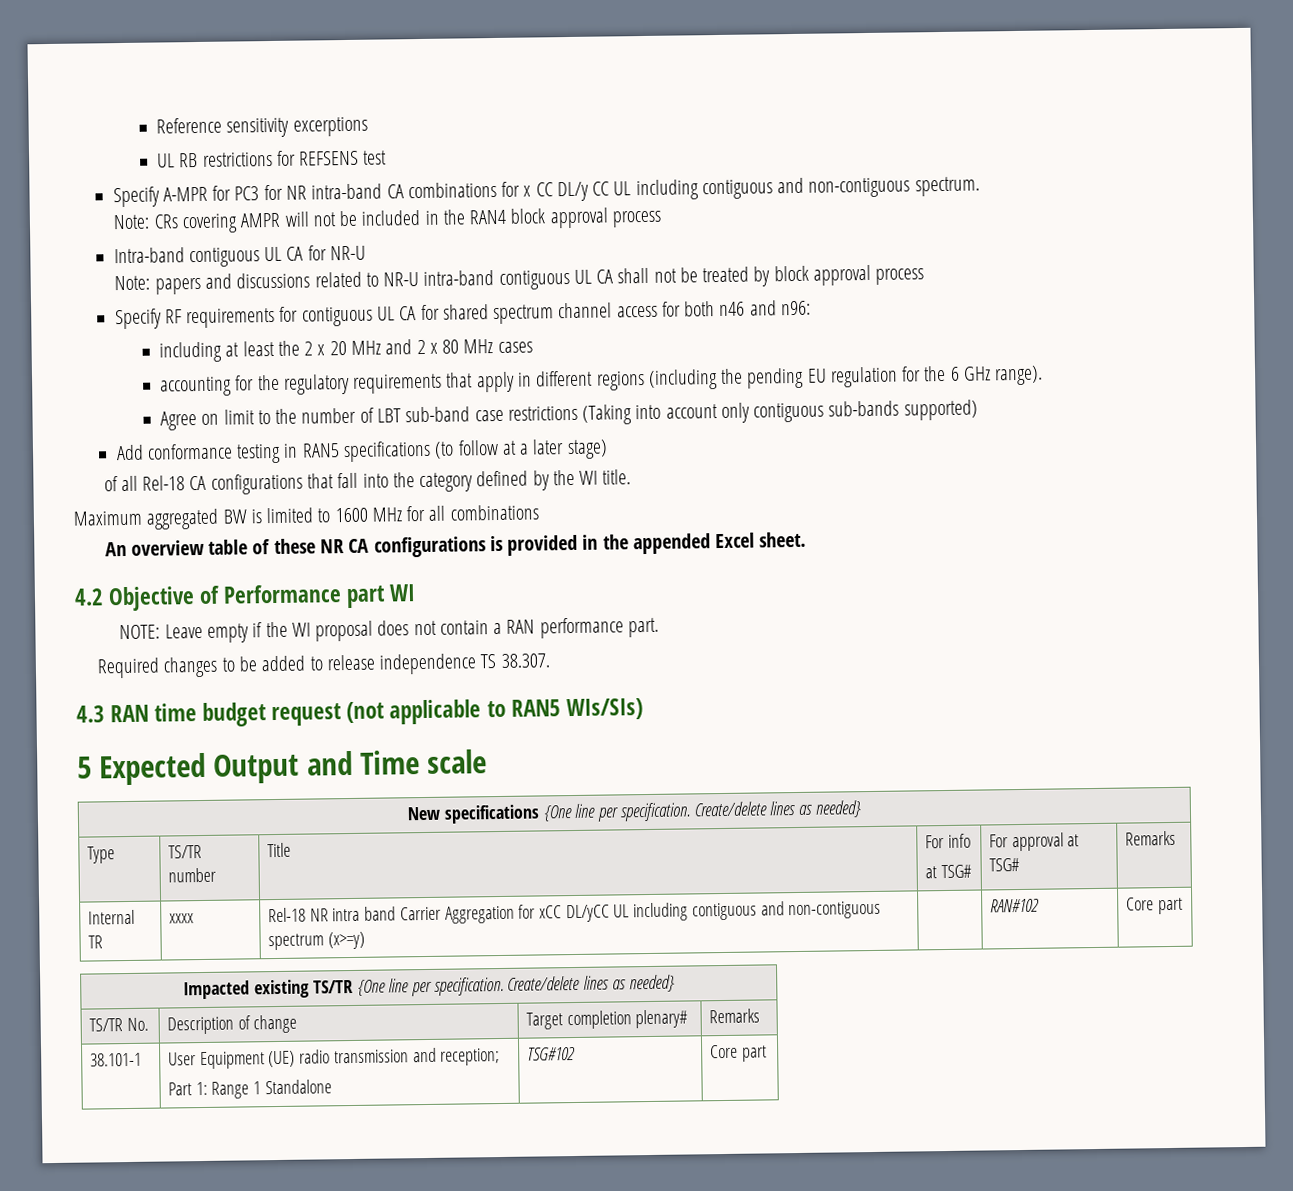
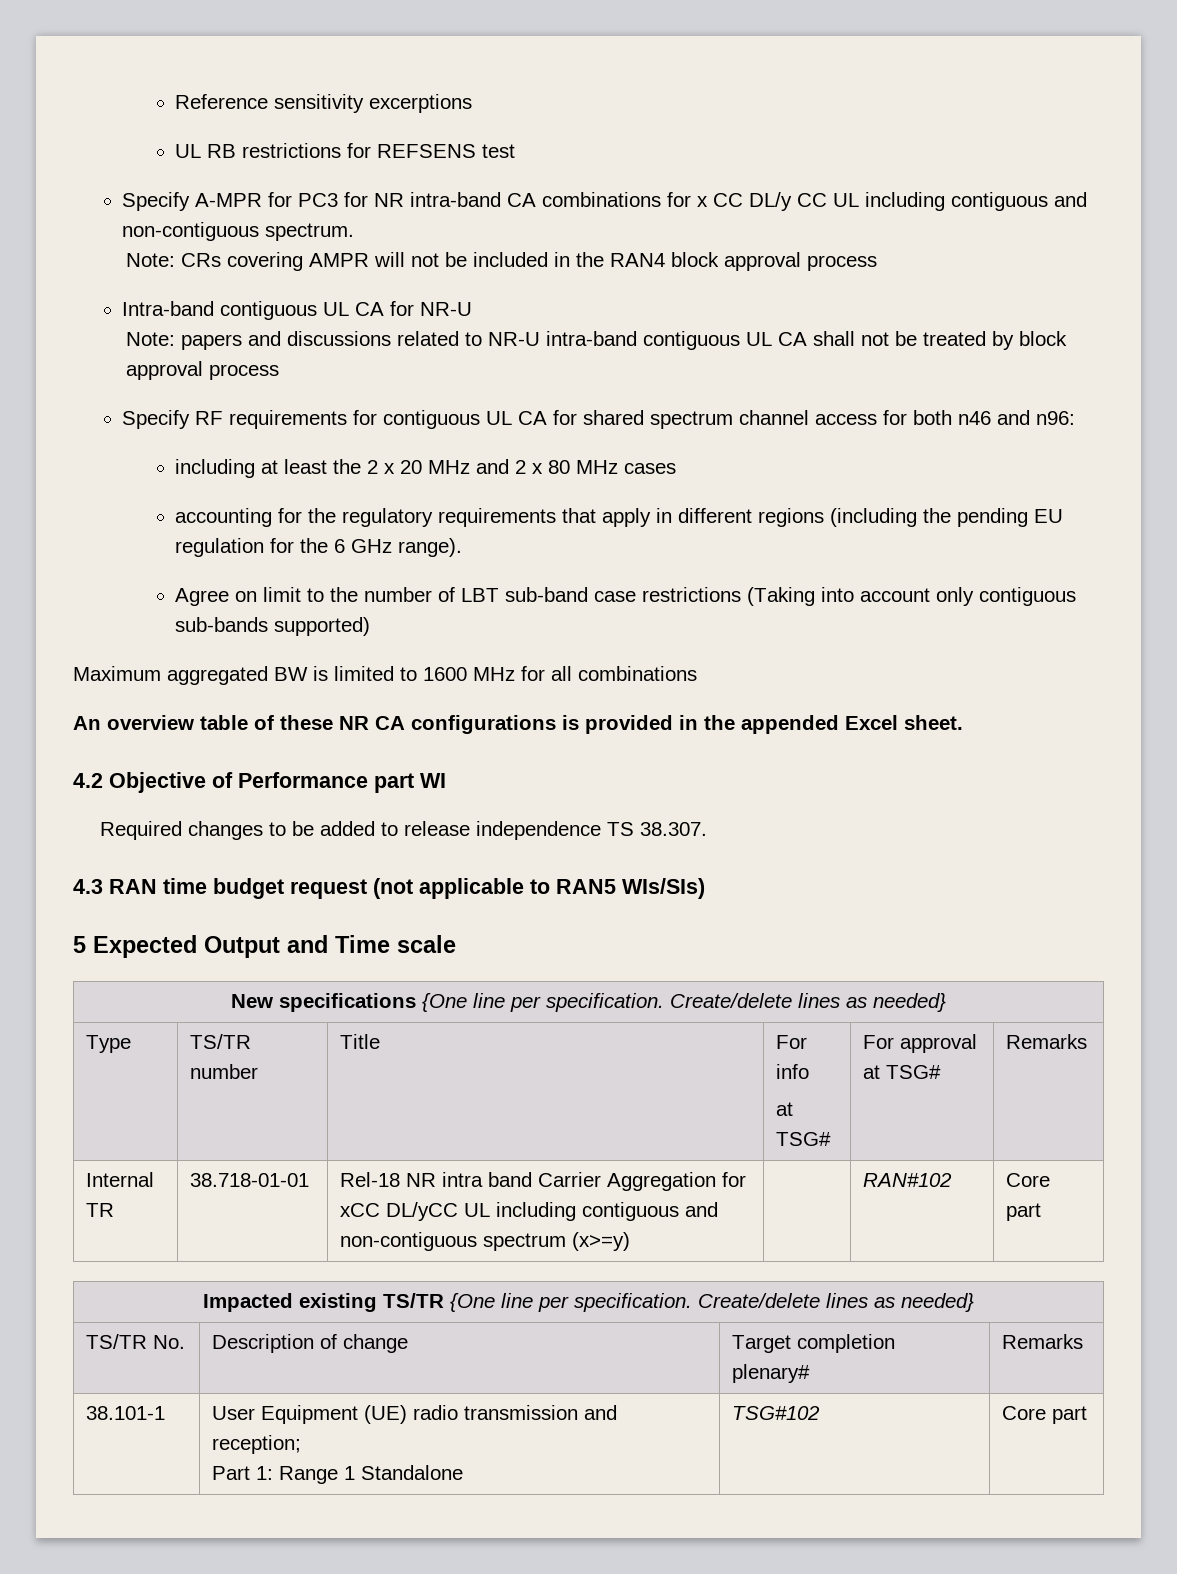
- Add conformance testing in RAN5 specifications (to follow at a later stage)
- of all Rel-18 CA configurations that fall into the category defined by the WI title.
- NOTE: Leave empty if the WI proposal does not contain a RAN performance part.
- Internal TR | xxxx | Rel-18 NR intra band Carrier Aggregation for xCC DL/yCC UL including contiguous and non-contiguous spectrum (x>=y) | | RAN#102 | Core part
+ Internal TR | 38.718-01-01 | Rel-18 NR intra band Carrier Aggregation for xCC DL/yCC UL including contiguous and non-contiguous spectrum (x>=y) | | RAN#102 | Core part

